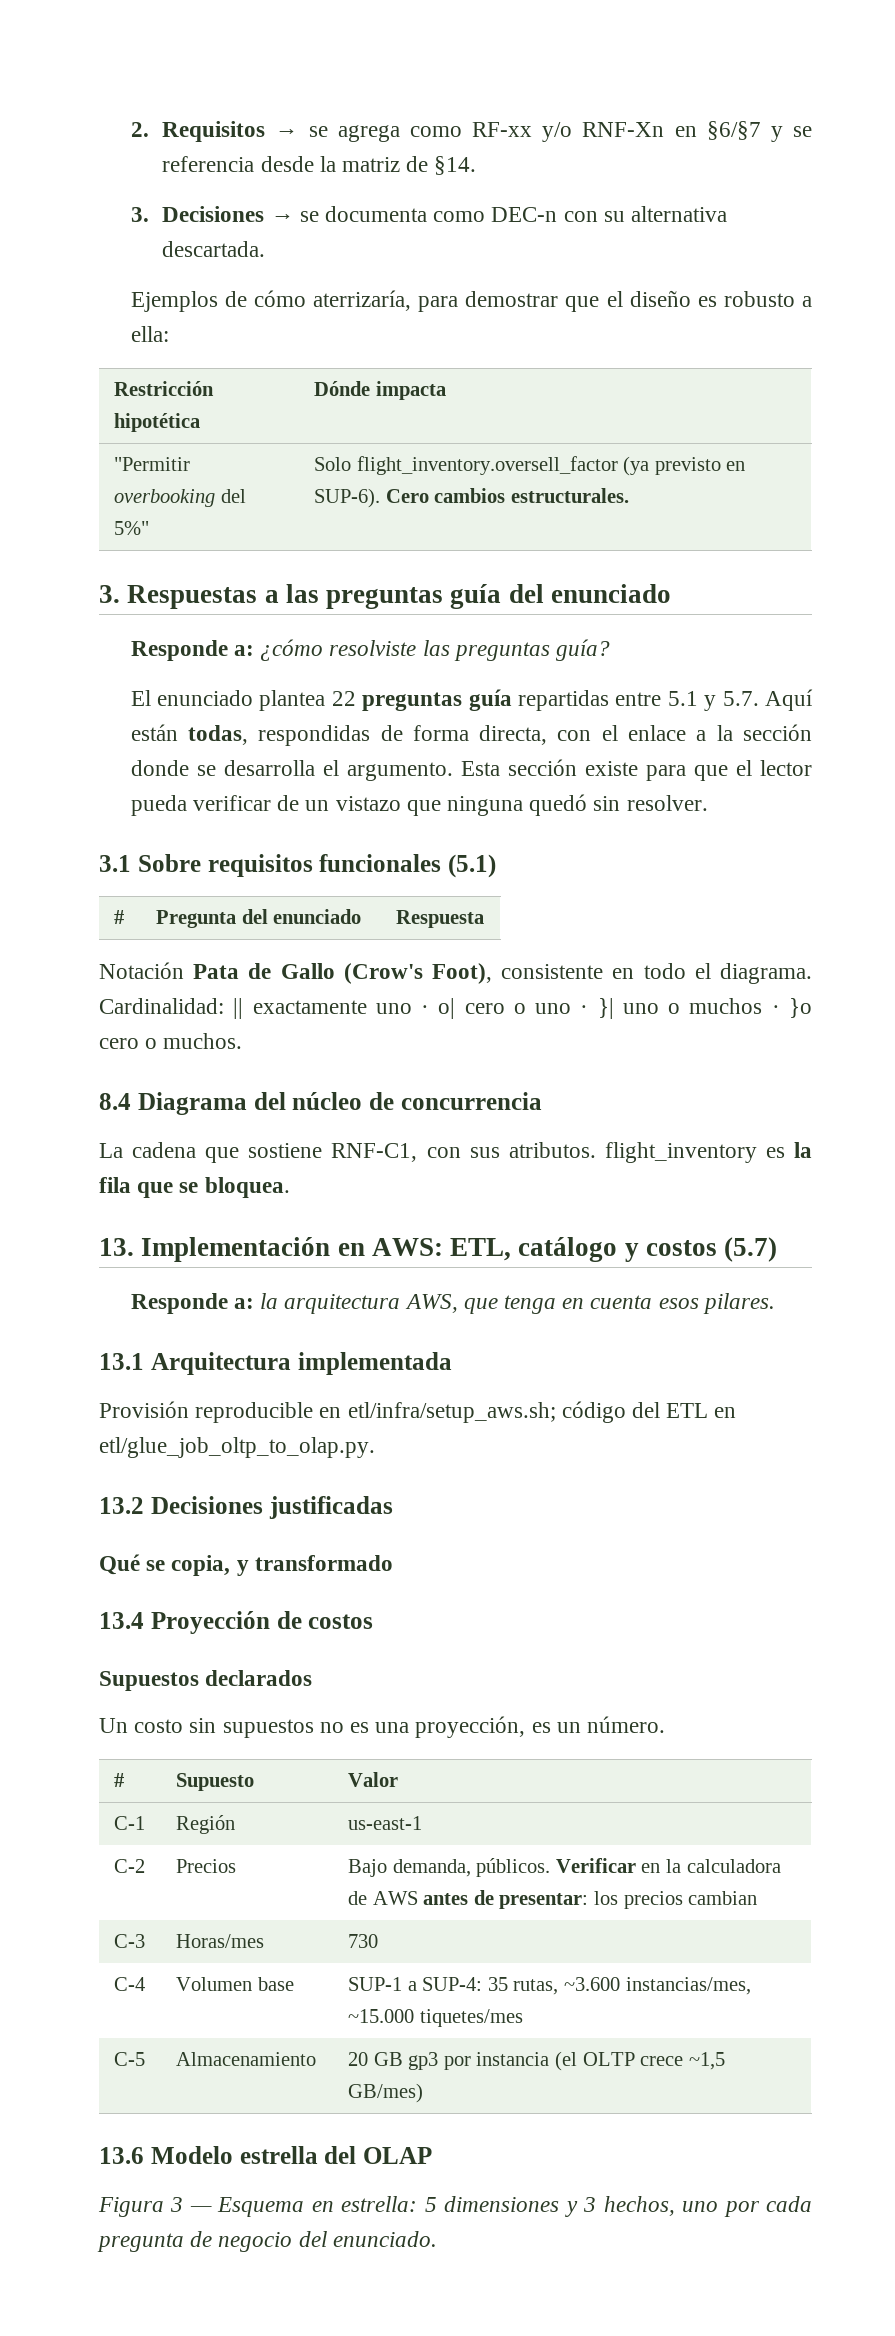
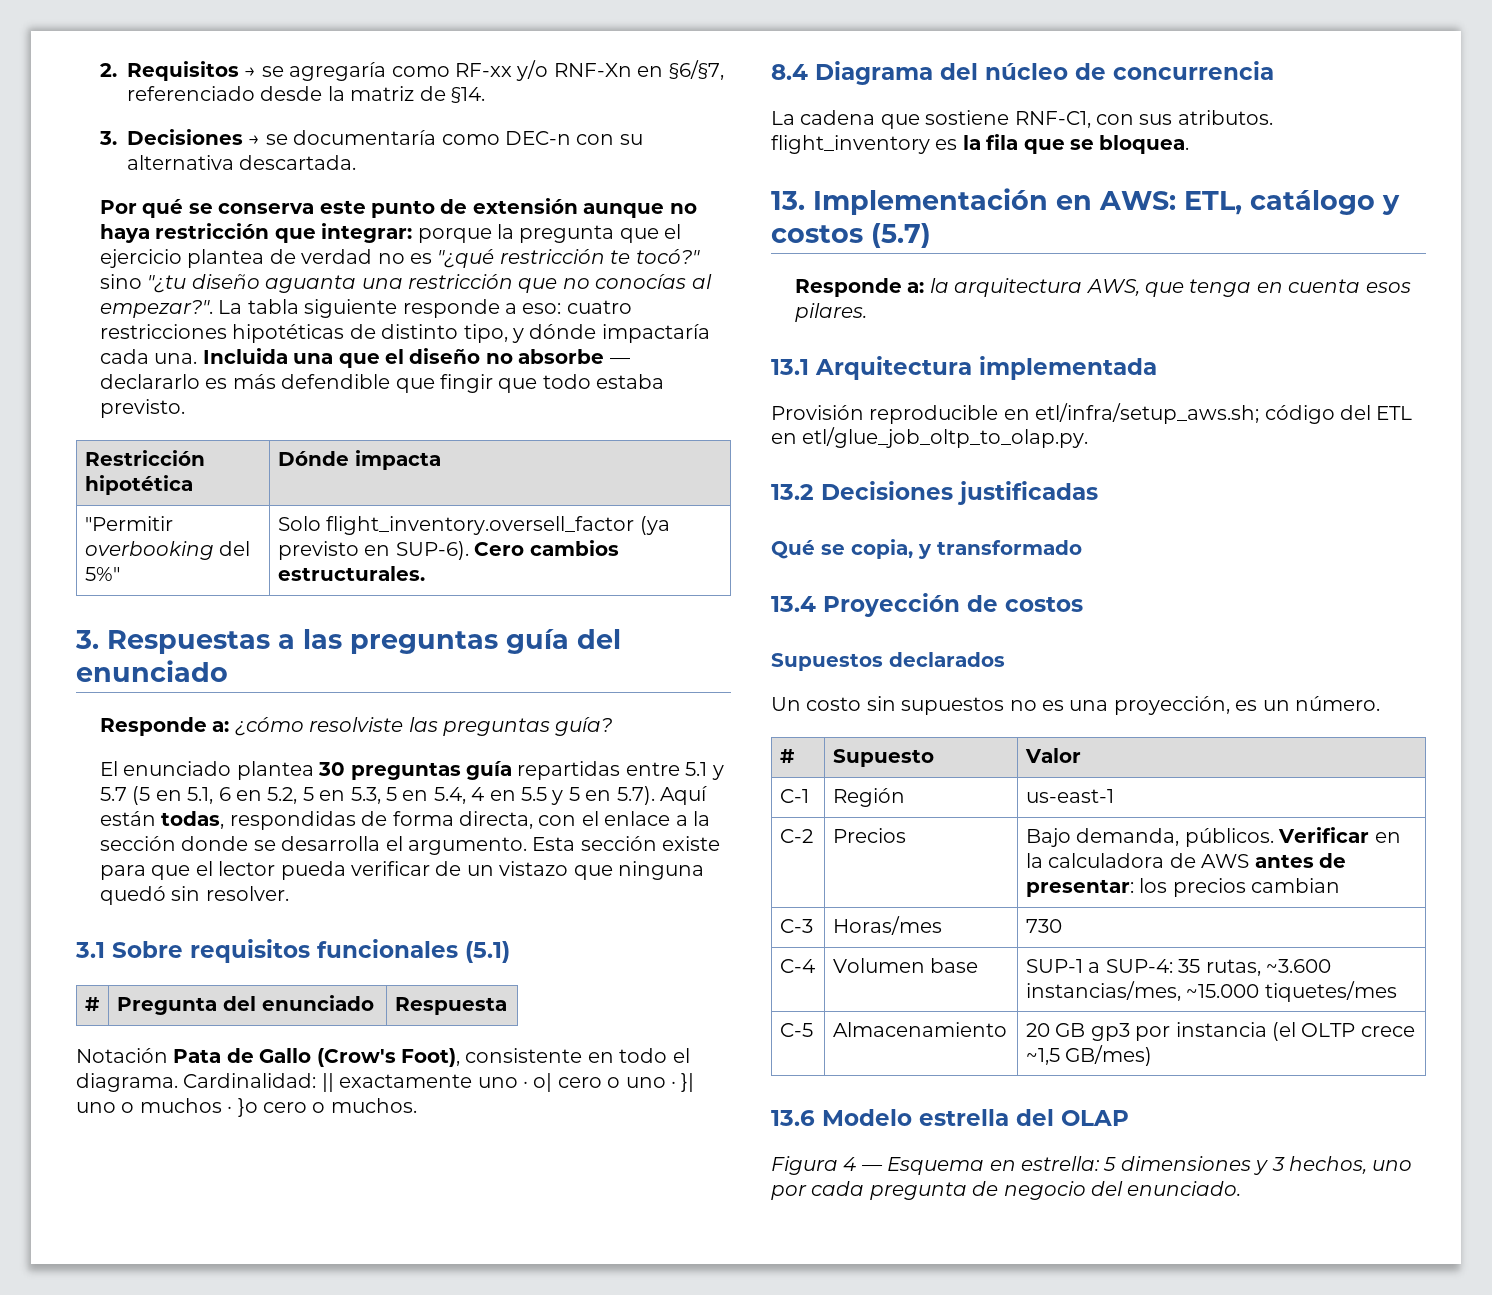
- 2. Requisitos → se agrega como RF-xx y/o RNF-Xn en §6/§7 y se referencia desde la matriz de §14.
+ 2. Requisitos → se agregaría como RF-xx y/o RNF-Xn en §6/§7, referenciado desde la matriz de §14.
- 3. Decisiones → se documenta como DEC-n con su alternativa descartada.
+ 3. Decisiones → se documentaría como DEC-n con su alternativa descartada.
- Ejemplos de cómo aterrizaría, para demostrar que el diseño es robusto a ella:
+ Por qué se conserva este punto de extensión aunque no haya restricción que integrar: porque la pregunta que el ejercicio plantea de verdad no es "¿qué restricción te tocó?" sino "¿tu diseño aguanta una restricción que no conocías al empezar?". La tabla siguiente responde a eso: cuatro restricciones hipotéticas de distinto tipo, y dónde impactaría cada una. Incluida una que el diseño no absorbe — declararlo es más defendible que fingir que todo estaba previsto.
- El enunciado plantea 22 preguntas guía repartidas entre 5.1 y 5.7. Aquí están todas, respondidas de forma directa, con el enlace a la sección donde se desarrolla el argumento.
+ El enunciado plantea 30 preguntas guía repartidas entre 5.1 y 5.7 (5 en 5.1, 6 en 5.2, 5 en 5.3, 5 en 5.4, 4 en 5.5 y 5 en 5.7). Aquí están todas, respondidas de forma directa, con el enlace a la sección donde se desarrolla el argumento.
- Figura 3 — Esquema en estrella: 5 dimensiones y 3 hechos, uno por cada pregunta de negocio del enunciado.
+ Figura 4 — Esquema en estrella: 5 dimensiones y 3 hechos, uno por cada pregunta de negocio del enunciado.

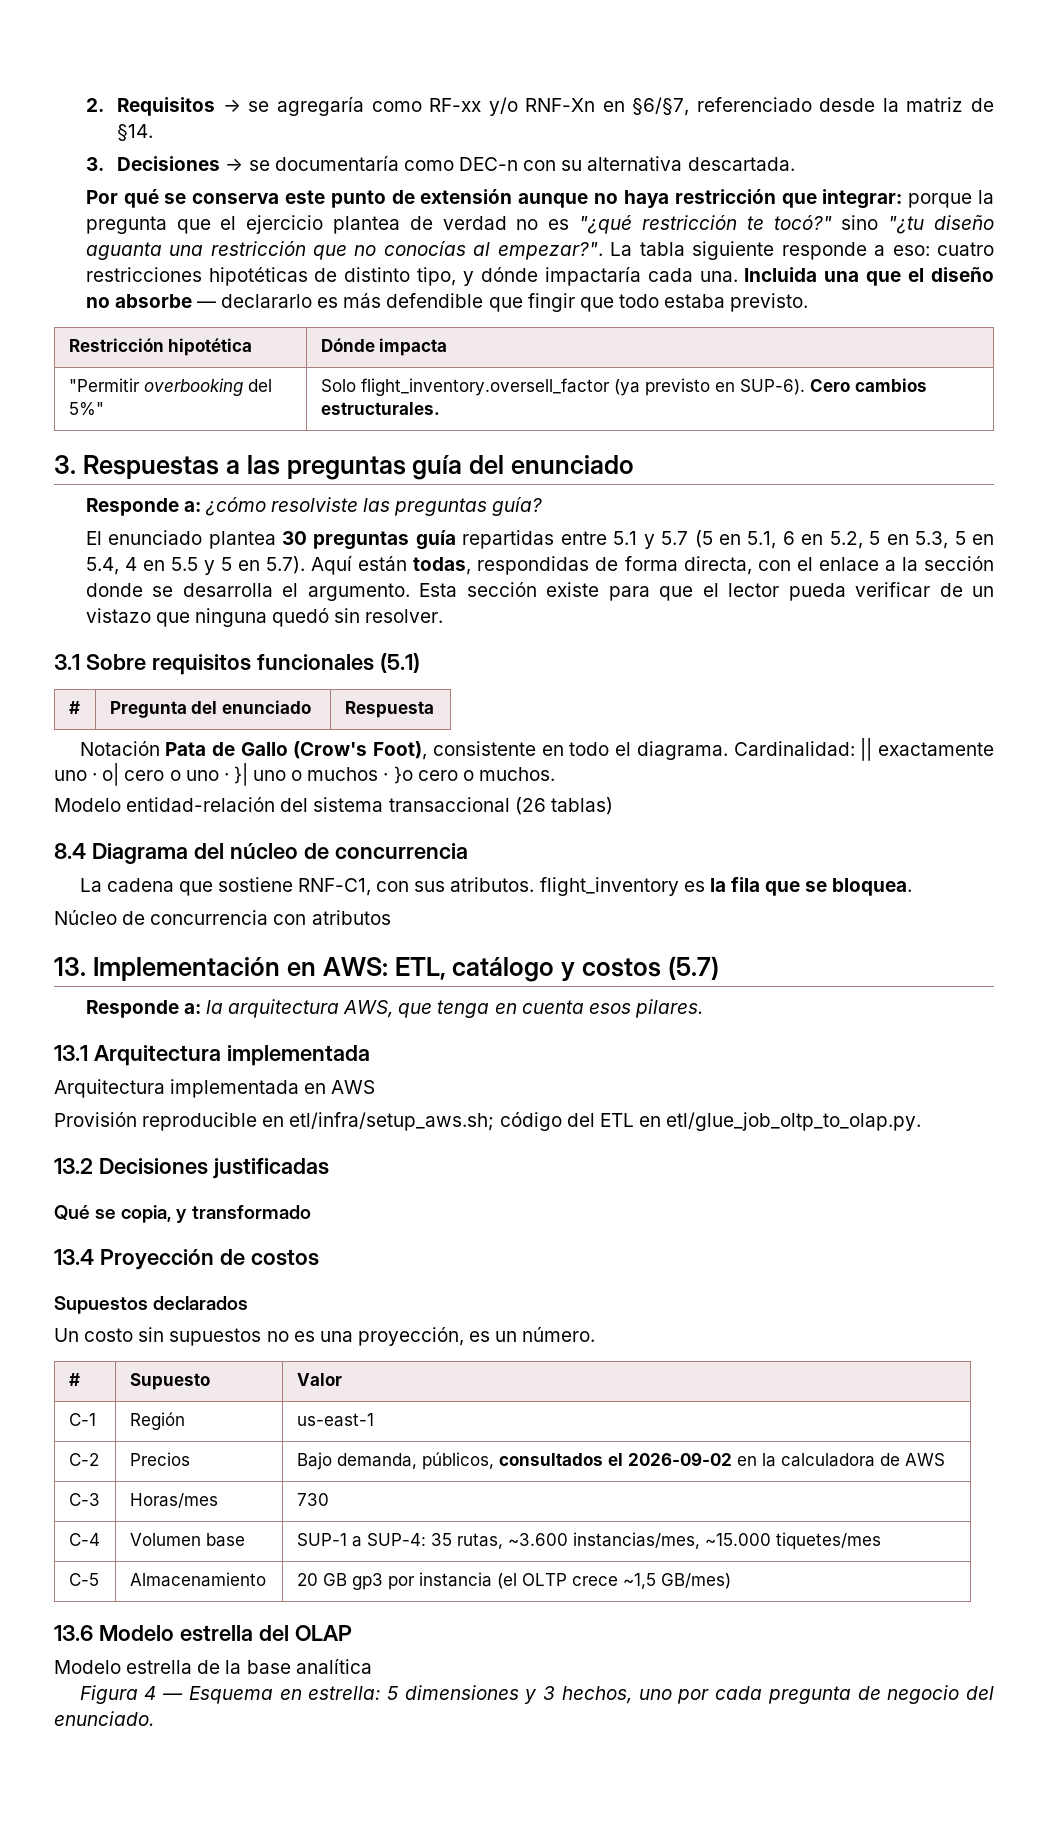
+ Modelo entidad-relación del sistema transaccional (26 tablas)
+ Núcleo de concurrencia con atributos
+ Arquitectura implementada en AWS
- C-2 | Precios | Bajo demanda, públicos. Verificar en la calculadora de AWS antes de presentar: los precios cambian
+ C-2 | Precios | Bajo demanda, públicos, consultados el 2026-09-02 en la calculadora de AWS
+ Modelo estrella de la base analítica

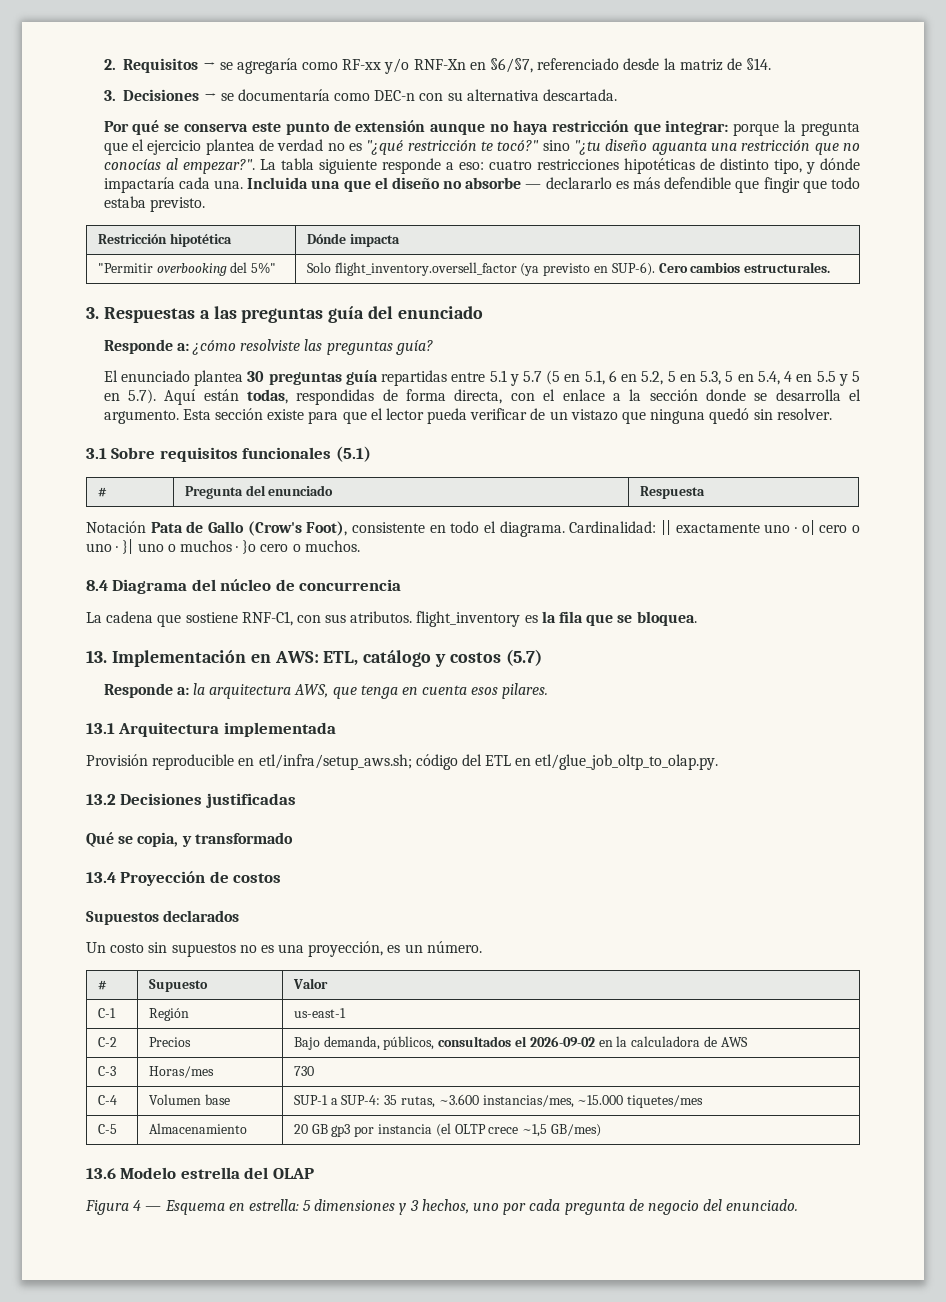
- Modelo entidad-relación del sistema transaccional (26 tablas)
- Núcleo de concurrencia con atributos
- Arquitectura implementada en AWS
- Modelo estrella de la base analítica

